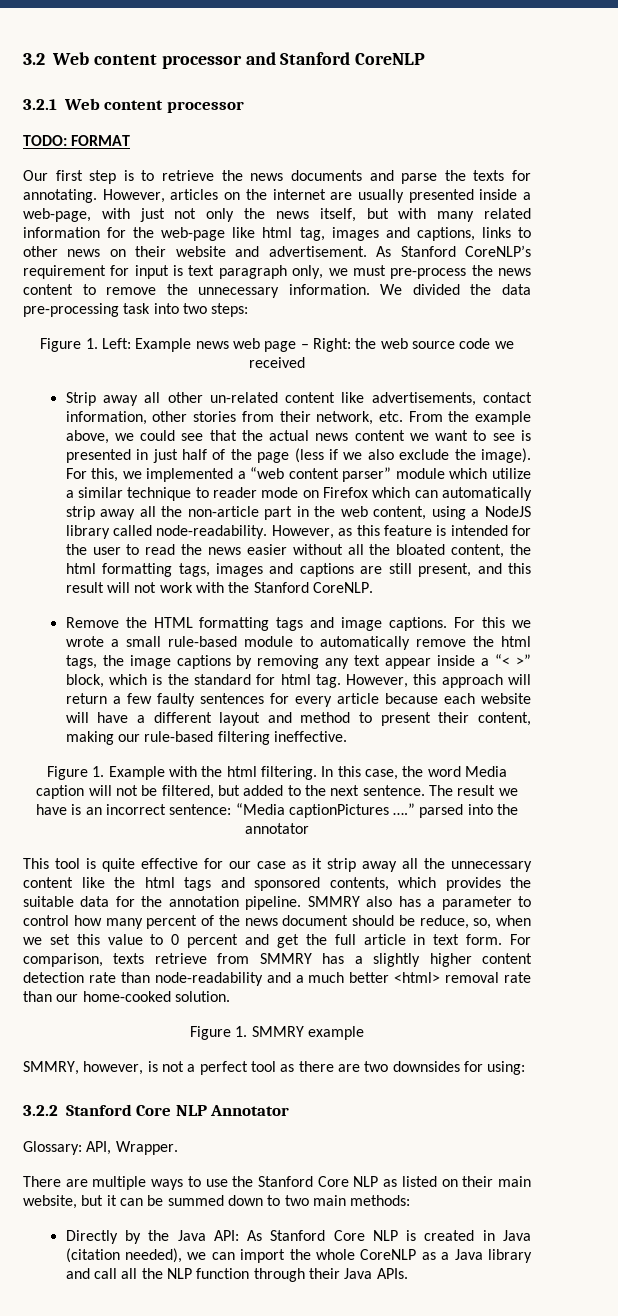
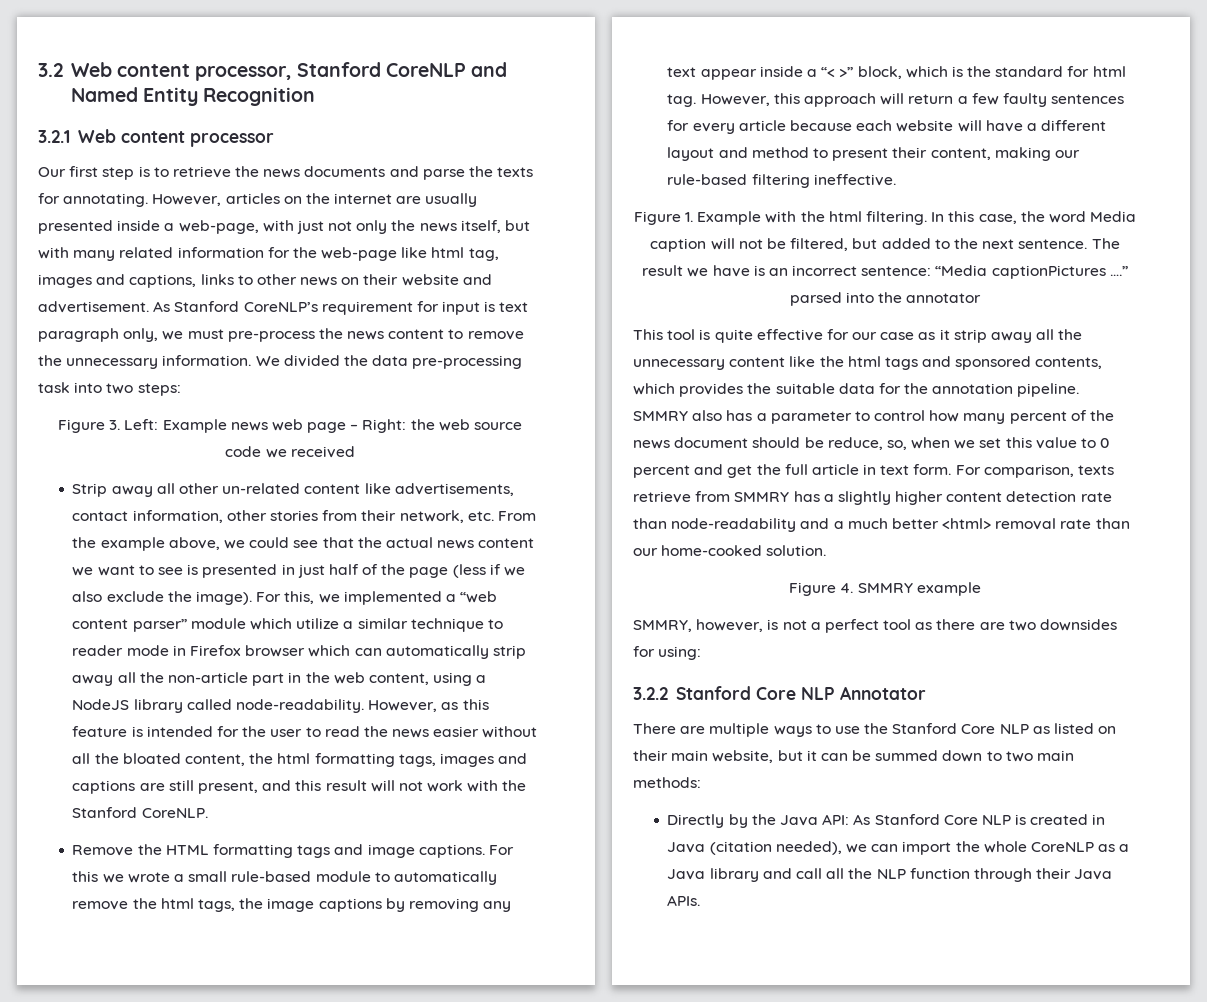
- 3.2 Web content processor and Stanford CoreNLP
+ 3.2 Web content processor, Stanford CoreNLP and Named Entity Recognition
- TODO: FORMAT
- Figure 1. Left: Example news web page – Right: the web source code we received
+ Figure 3. Left: Example news web page – Right: the web source code we received
- For this, we implemented a “web content parser” module which utilize a similar technique to reader mode on Firefox which can automatically strip away all the non-article part in the web content, using a NodeJS library called node-readability.
+ For this, we implemented a “web content parser” module which utilize a similar technique to reader mode in Firefox browser which can automatically strip away all the non-article part in the web content, using a NodeJS library called node-readability.
- Figure 1. SMMRY example
+ Figure 4. SMMRY example
- Glossary: API, Wrapper.

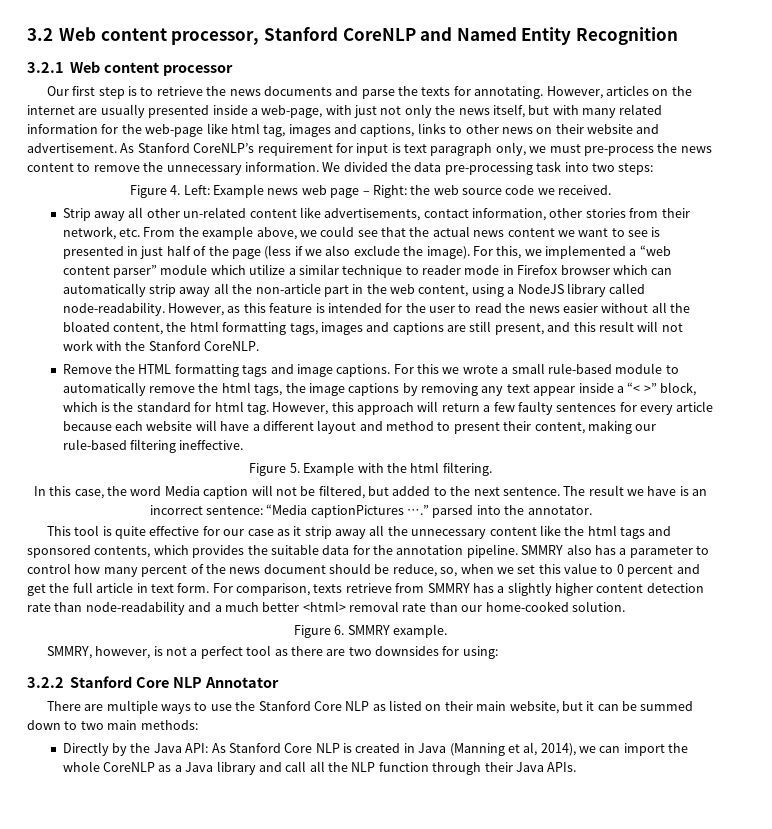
- Figure 3. Left: Example news web page – Right: the web source code we received
+ Figure 4. Left: Example news web page – Right: the web source code we received.
- Figure 1. Example with the html filtering. In this case, the word Media caption will not be filtered, but added to the next sentence.
+ Figure 5. Example with the html filtering.
+ In this case, the word Media caption will not be filtered, but added to the next sentence.
- The result we have is an incorrect sentence: “Media captionPictures ….” parsed into the annotator
+ The result we have is an incorrect sentence: “Media captionPictures ….” parsed into the annotator.
- Figure 4. SMMRY example
+ Figure 6. SMMRY example.
- Directly by the Java API: As Stanford Core NLP is created in Java (citation needed), we can import the whole CoreNLP as a Java library and call all the NLP function through their Java APIs.
+ Directly by the Java API: As Stanford Core NLP is created in Java (Manning et al, 2014), we can import the whole CoreNLP as a Java library and call all the NLP function through their Java APIs.

